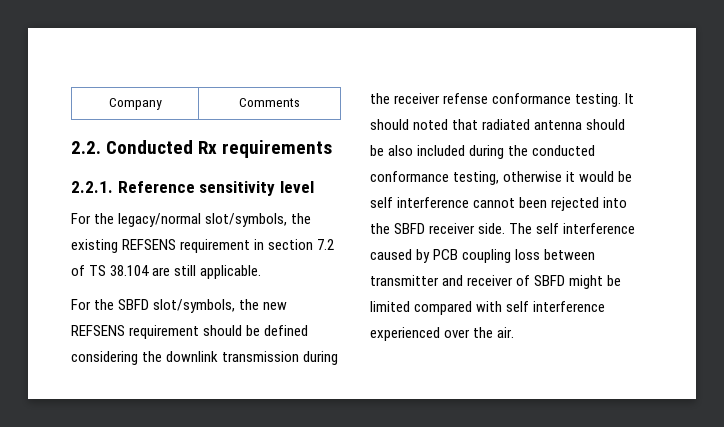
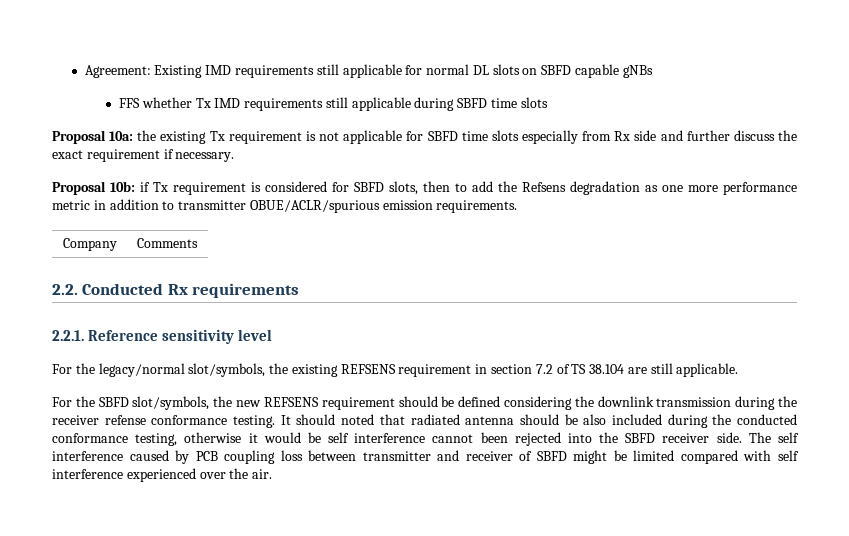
+ Agreement: Existing IMD requirements still applicable for normal DL slots on SBFD capable gNBs
+ FFS whether Tx IMD requirements still applicable during SBFD time slots
+ Proposal 10a: the existing Tx requirement is not applicable for SBFD time slots especially from Rx side and further discuss the exact requirement if necessary.
+ Proposal 10b: if Tx requirement is considered for SBFD slots, then to add the Refsens degradation as one more performance metric in addition to transmitter OBUE/ACLR/spurious emission requirements.

